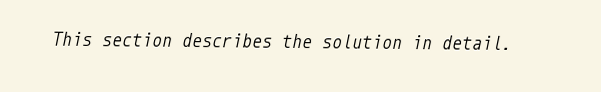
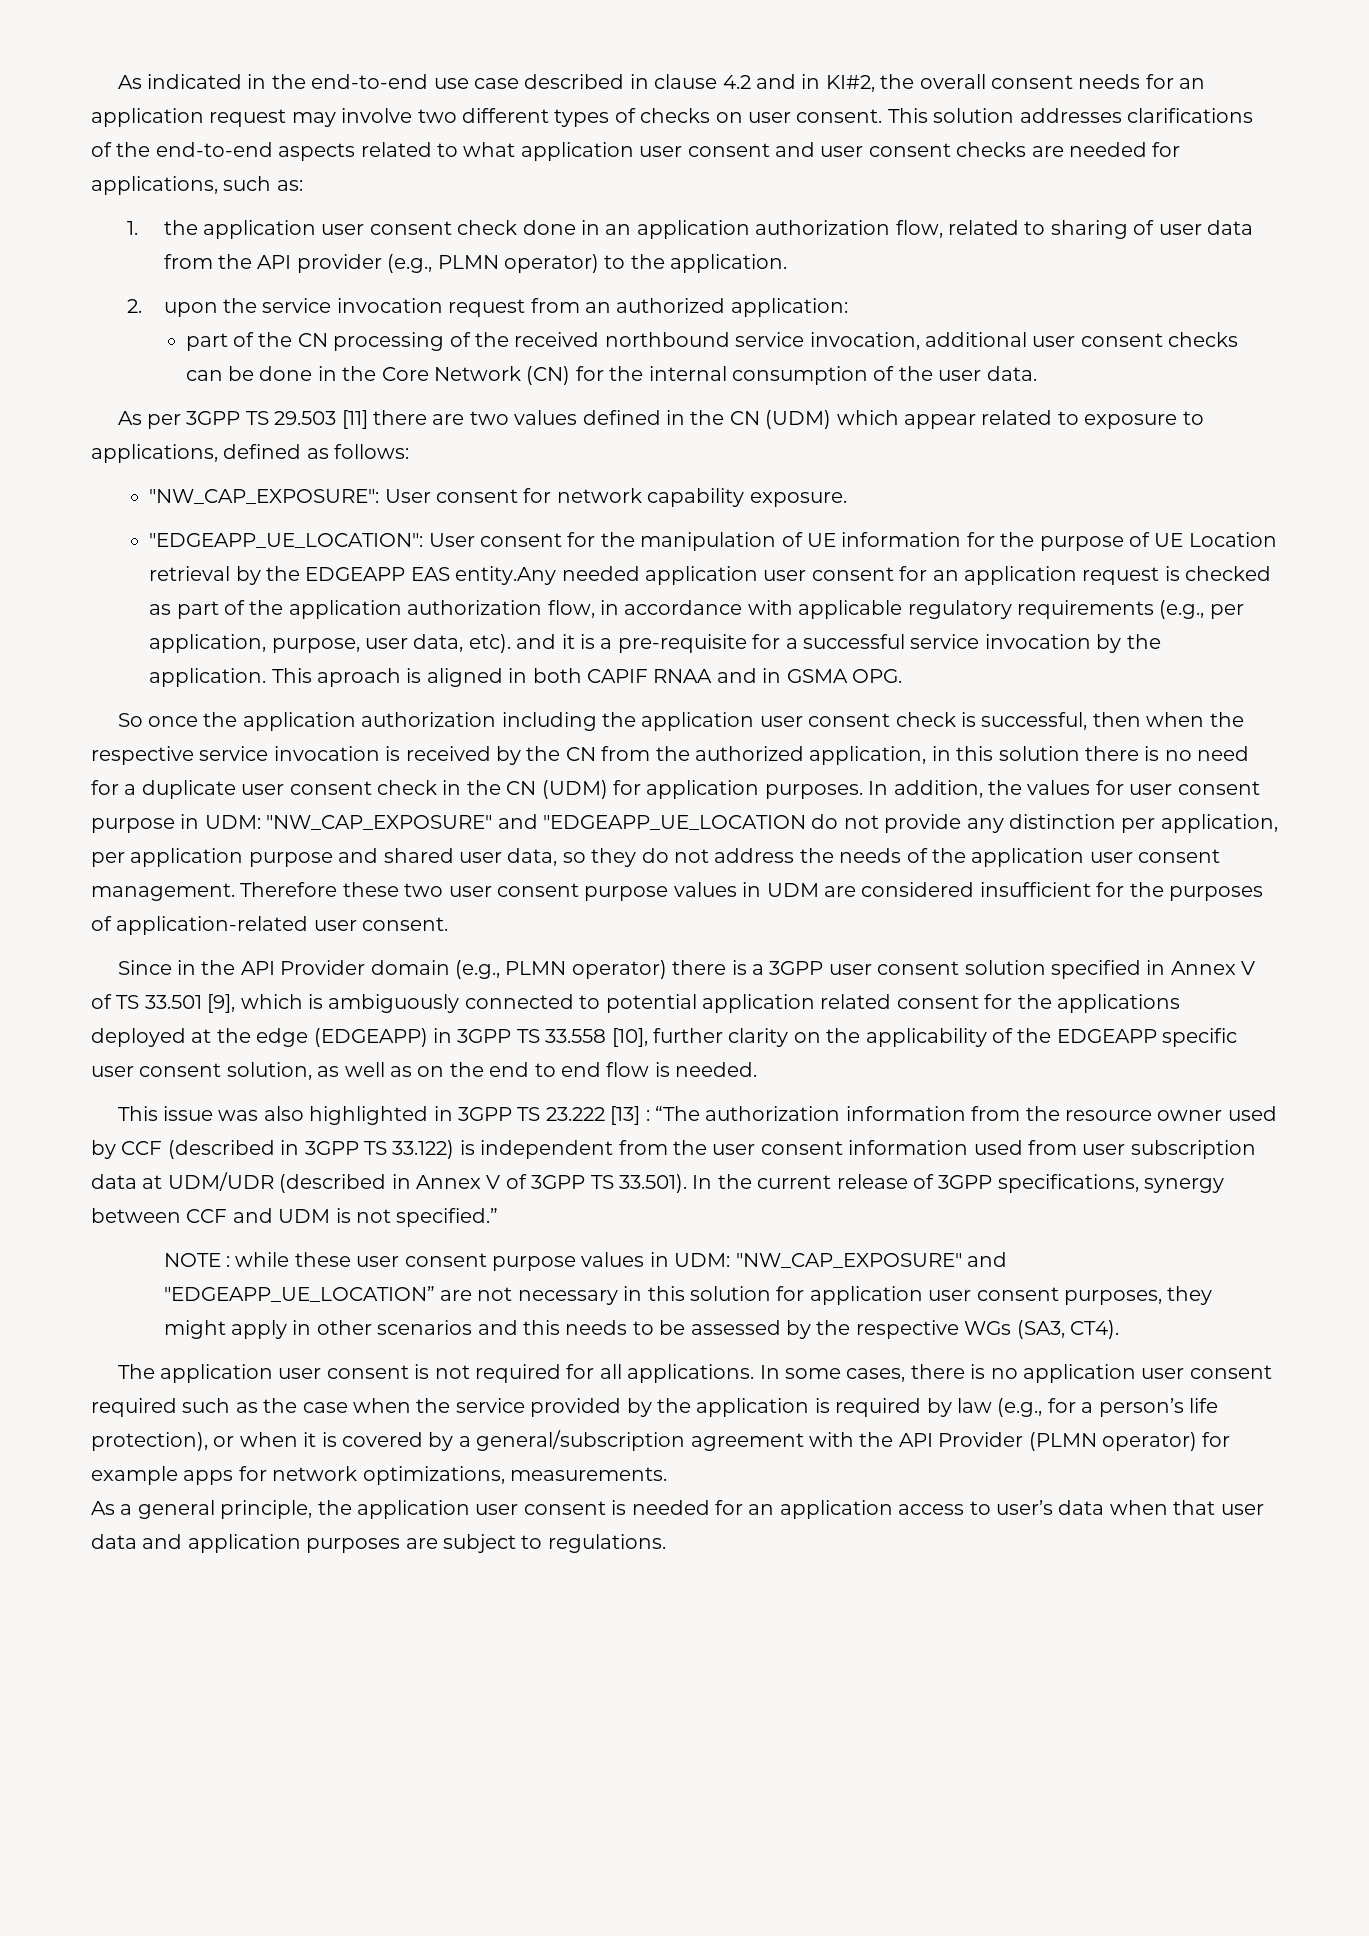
- This section describes the solution in detail.
+ As indicated in the end-to-end use case described in clause 4.2 and in KI#2, the overall consent needs for an application request may involve two different types of checks on user consent. This solution addresses clarifications of the end-to-end aspects related to what application user consent and user consent checks are needed for applications, such as:
+ 1. the application user consent check done in an application authorization flow, related to sharing of user data from the API provider (e.g., PLMN operator) to the application.
+ 2. upon the service invocation request from an authorized application:
+ part of the CN processing of the received northbound service invocation, additional user consent checks can be done in the Core Network (CN) for the internal consumption of the user data.
+ As per 3GPP TS 29.503 [11] there are two values defined in the CN (UDM) which appear related to exposure to applications, defined as follows:
+ "NW_CAP_EXPOSURE": User consent for network capability exposure.
+ "EDGEAPP_UE_LOCATION": User consent for the manipulation of UE information for the purpose of UE Location retrieval by the EDGEAPP EAS entity.Any needed application user consent for an application request is checked as part of the application authorization flow, in accordance with applicable regulatory requirements (e.g., per application, purpose, user data, etc). and it is a pre-requisite for a successful service invocation by the application. This aproach is aligned in both CAPIF RNAA and in GSMA OPG.
+ So once the application authorization including the application user consent check is successful, then when the respective service invocation is received by the CN from the authorized application, in this solution there is no need for a duplicate user consent check in the CN (UDM) for application purposes. In addition, the values for user consent purpose in UDM: "NW_CAP_EXPOSURE" and "EDGEAPP_UE_LOCATION do not provide any distinction per application, per application purpose and shared user data, so they do not address the needs of the application user consent management. Therefore these two user consent purpose values in UDM are considered insufficient for the purposes of application-related user consent.
+ Since in the API Provider domain (e.g., PLMN operator) there is a 3GPP user consent solution specified in Annex V of TS 33.501 [9], which is ambiguously connected to potential application related consent for the applications deployed at the edge (EDGEAPP) in 3GPP TS 33.558 [10], further clarity on the applicability of the EDGEAPP specific user consent solution, as well as on the end to end flow is needed.
+ This issue was also highlighted in 3GPP TS 23.222 [13] : “The authorization information from the resource owner used by CCF (described in 3GPP TS 33.122) is independent from the user consent information used from user subscription data at UDM/UDR (described in Annex V of 3GPP TS 33.501). In the current release of 3GPP specifications, synergy between CCF and UDM is not specified.”
+ NOTE : while these user consent purpose values in UDM: "NW_CAP_EXPOSURE" and "EDGEAPP_UE_LOCATION” are not necessary in this solution for application user consent purposes, they might apply in other scenarios and this needs to be assessed by the respective WGs (SA3, CT4).
+ The application user consent is not required for all applications. In some cases, there is no application user consent required such as the case when the service provided by the application is required by law (e.g., for a person’s life protection), or when it is covered by a general/subscription agreement with the API Provider (PLMN operator) for example apps for network optimizations, measurements.
+ As a general principle, the application user consent is needed for an application access to user’s data when that user data and application purposes are subject to regulations.

